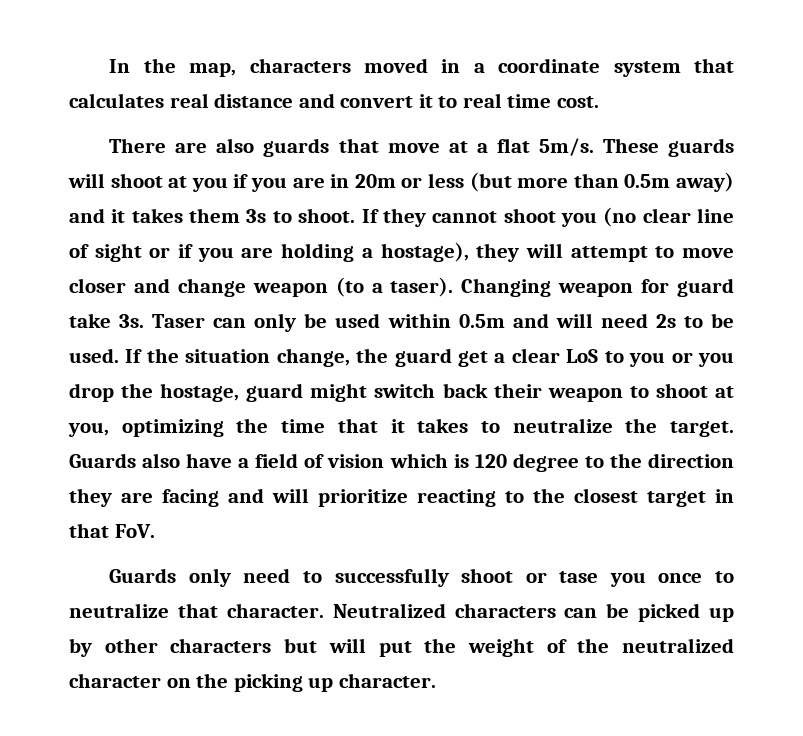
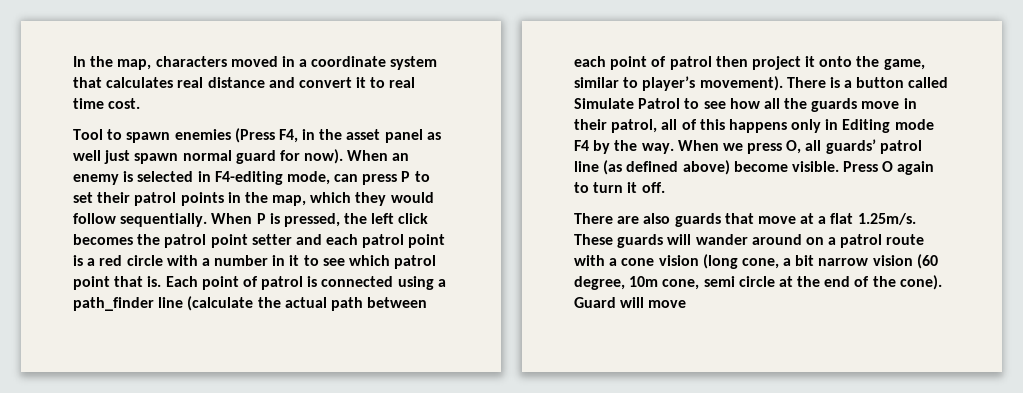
+ Tool to spawn enemies (Press F4, in the asset panel as well just spawn normal guard for now). When an enemy is selected in F4-editing mode, can press P to set their patrol points in the map, which they would follow sequentially. When P is pressed, the left click becomes the patrol point setter and each patrol point is a red circle with a number in it to see which patrol point that is. Each point of patrol is connected using a path_finder line (calculate the actual path between each point of patrol then project it onto the game, similar to player’s movement). There is a button called Simulate Patrol to see how all the guards move in their patrol, all of this happens only in Editing mode F4 by the way. When we press O, all guards’ patrol line (as defined above) become visible. Press O again to turn it off.
- There are also guards that move at a flat 5m/s. These guards will shoot at you if you are in 20m or less (but more than 0.5m away) and it takes them 3s to shoot. If they cannot shoot you (no clear line of sight or if you are holding a hostage), they will attempt to move closer and change weapon (to a taser). Changing weapon for guard take 3s. Taser can only be used within 0.5m and will need 2s to be used. If the situation change, the guard get a clear LoS to you or you drop the hostage, guard might switch back their weapon to shoot at you, optimizing the time that it takes to neutralize the target. Guards also have a field of vision which is 120 degree to the direction they are facing and will prioritize reacting to the closest target in that FoV.
- Guards only need to successfully shoot or tase you once to neutralize that character. Neutralized characters can be picked up by other characters but will put the weight of the neutralized character on the picking up character.
+ There are also guards that move at a flat 1.25m/s. These guards will wander around on a patrol route with a cone vision (long cone, a bit narrow vision (60 degree, 10m cone, semi circle at the end of the cone). Guard will move

